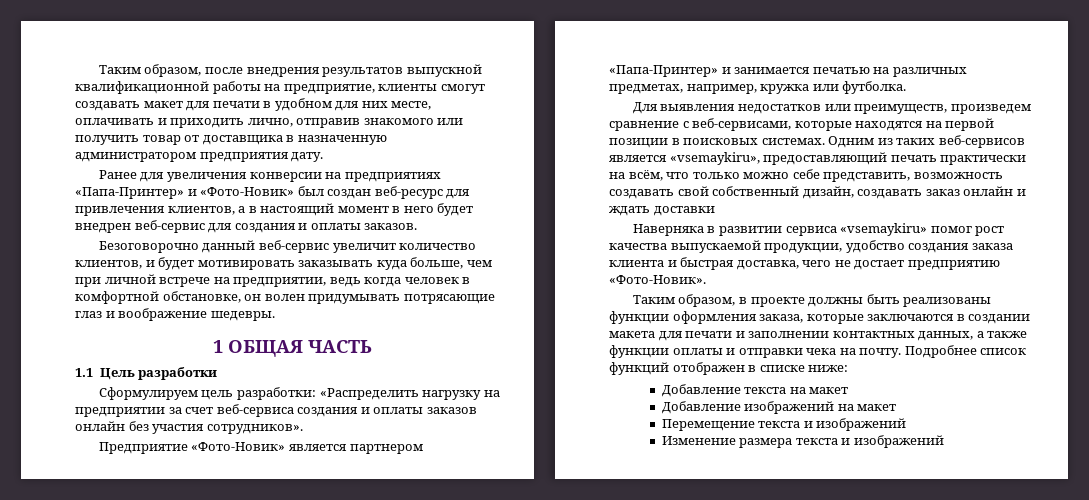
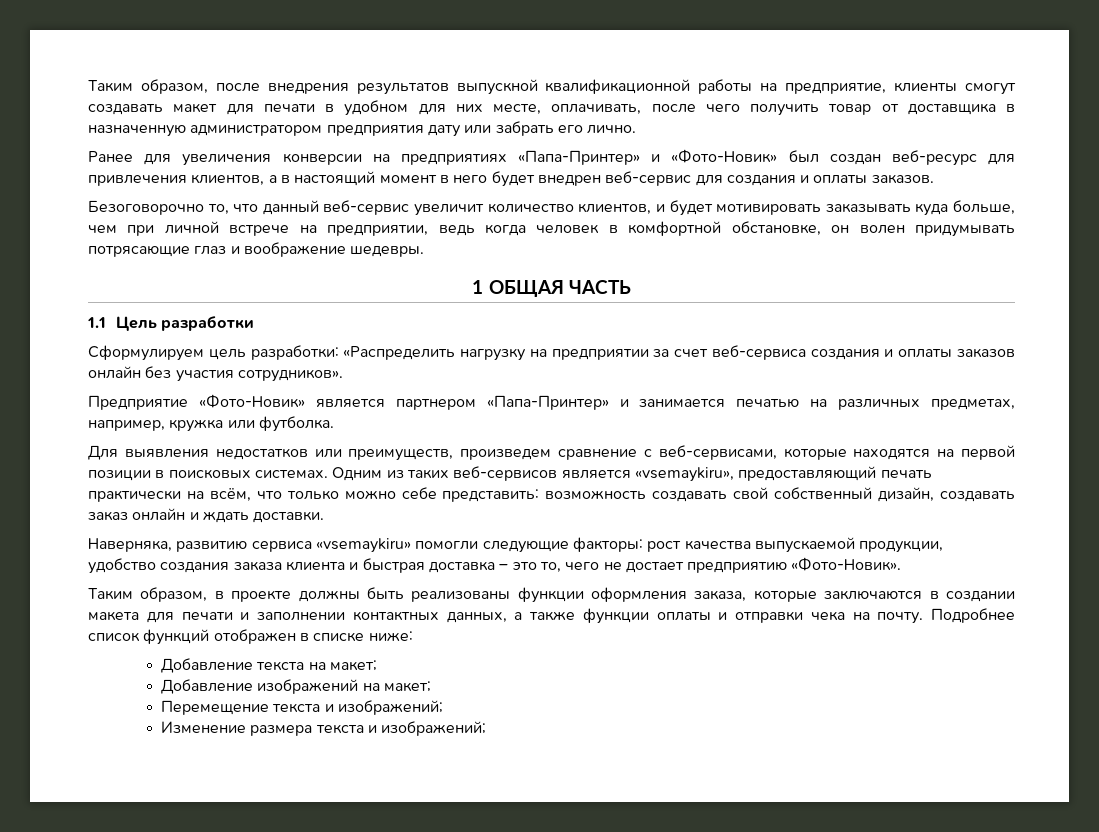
- Таким образом, после внедрения результатов выпускной квалификационной работы на предприятие, клиенты смогут создавать макет для печати в удобном для них месте, оплачивать и приходить лично, отправив знакомого или получить товар от доставщика в назначенную администратором предприятия дату.
+ Таким образом, после внедрения результатов выпускной квалификационной работы на предприятие, клиенты смогут создавать макет для печати в удобном для них месте, оплачивать, после чего получить товар от доставщика в назначенную администратором предприятия дату или забрать его лично.
- Безоговорочно данный веб-сервис увеличит количество клиентов, и будет мотивировать заказывать куда больше, чем при личной встрече на предприятии, ведь когда человек в комфортной обстановке, он волен придумывать потрясающие глаз и воображение шедевры.
+ Безоговорочно то, что данный веб-сервис увеличит количество клиентов, и будет мотивировать заказывать куда больше, чем при личной встрече на предприятии, ведь когда человек в комфортной обстановке, он волен придумывать потрясающие глаз и воображение шедевры.
- Одним из таких веб-сервисов является «vsemaykiru», предоставляющий печать практически на всём, что только можно себе представить, возможность создавать свой собственный дизайн, создавать заказ онлайн и ждать доставки
- Наверняка в развитии сервиса «vsemaykiru» помог рост качества выпускаемой продукции, удобство создания заказа клиента и быстрая доставка, чего не достает предприятию «Фото-Новик».
+ Одним из таких веб-сервисов является «vsemaykiru», предоставляющий печать практически на всём, что только можно себе представить: возможность создавать свой собственный дизайн, создавать заказ онлайн и ждать доставки.
+ Наверняка, развитию сервиса «vsemaykiru» помогли следующие факторы: рост качества выпускаемой продукции, удобство создания заказа клиента и быстрая доставка – это то, чего не достает предприятию «Фото-Новик».
- Добавление текста на макет
+ Добавление текста на макет;
- Добавление изображений на макет
+ Добавление изображений на макет;
- Перемещение текста и изображений
+ Перемещение текста и изображений;
- Изменение размера текста и изображений
+ Изменение размера текста и изображений;

